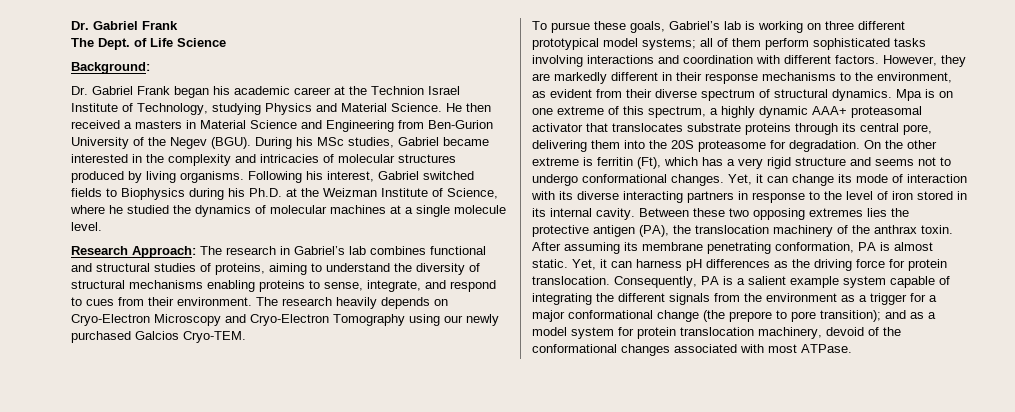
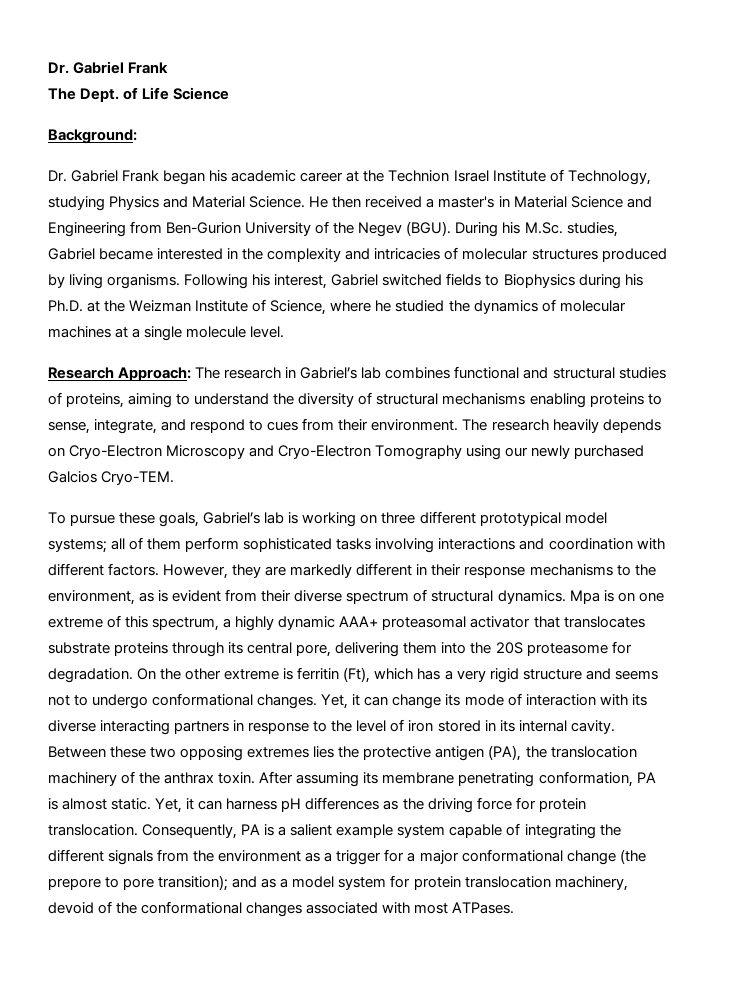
- He then received a masters in Material Science and Engineering from Ben-Gurion University of the Negev (BGU).
+ He then received a master's in Material Science and Engineering from Ben-Gurion University of the Negev (BGU).
- During his MSc studies, Gabriel became interested in the complexity and intricacies of molecular structures produced by living organisms.
+ During his M.Sc. studies, Gabriel became interested in the complexity and intricacies of molecular structures produced by living organisms.
- However, they are markedly different in their response mechanisms to the environment, as evident from their diverse spectrum of structural dynamics.
+ However, they are markedly different in their response mechanisms to the environment, as is evident from their diverse spectrum of structural dynamics.
- Consequently, PA is a salient example system capable of integrating the different signals from the environment as a trigger for a major conformational change (the prepore to pore transition); and as a model system for protein translocation machinery, devoid of the conformational changes associated with most ATPase.
+ Consequently, PA is a salient example system capable of integrating the different signals from the environment as a trigger for a major conformational change (the prepore to pore transition); and as a model system for protein translocation machinery, devoid of the conformational changes associated with most ATPases.

